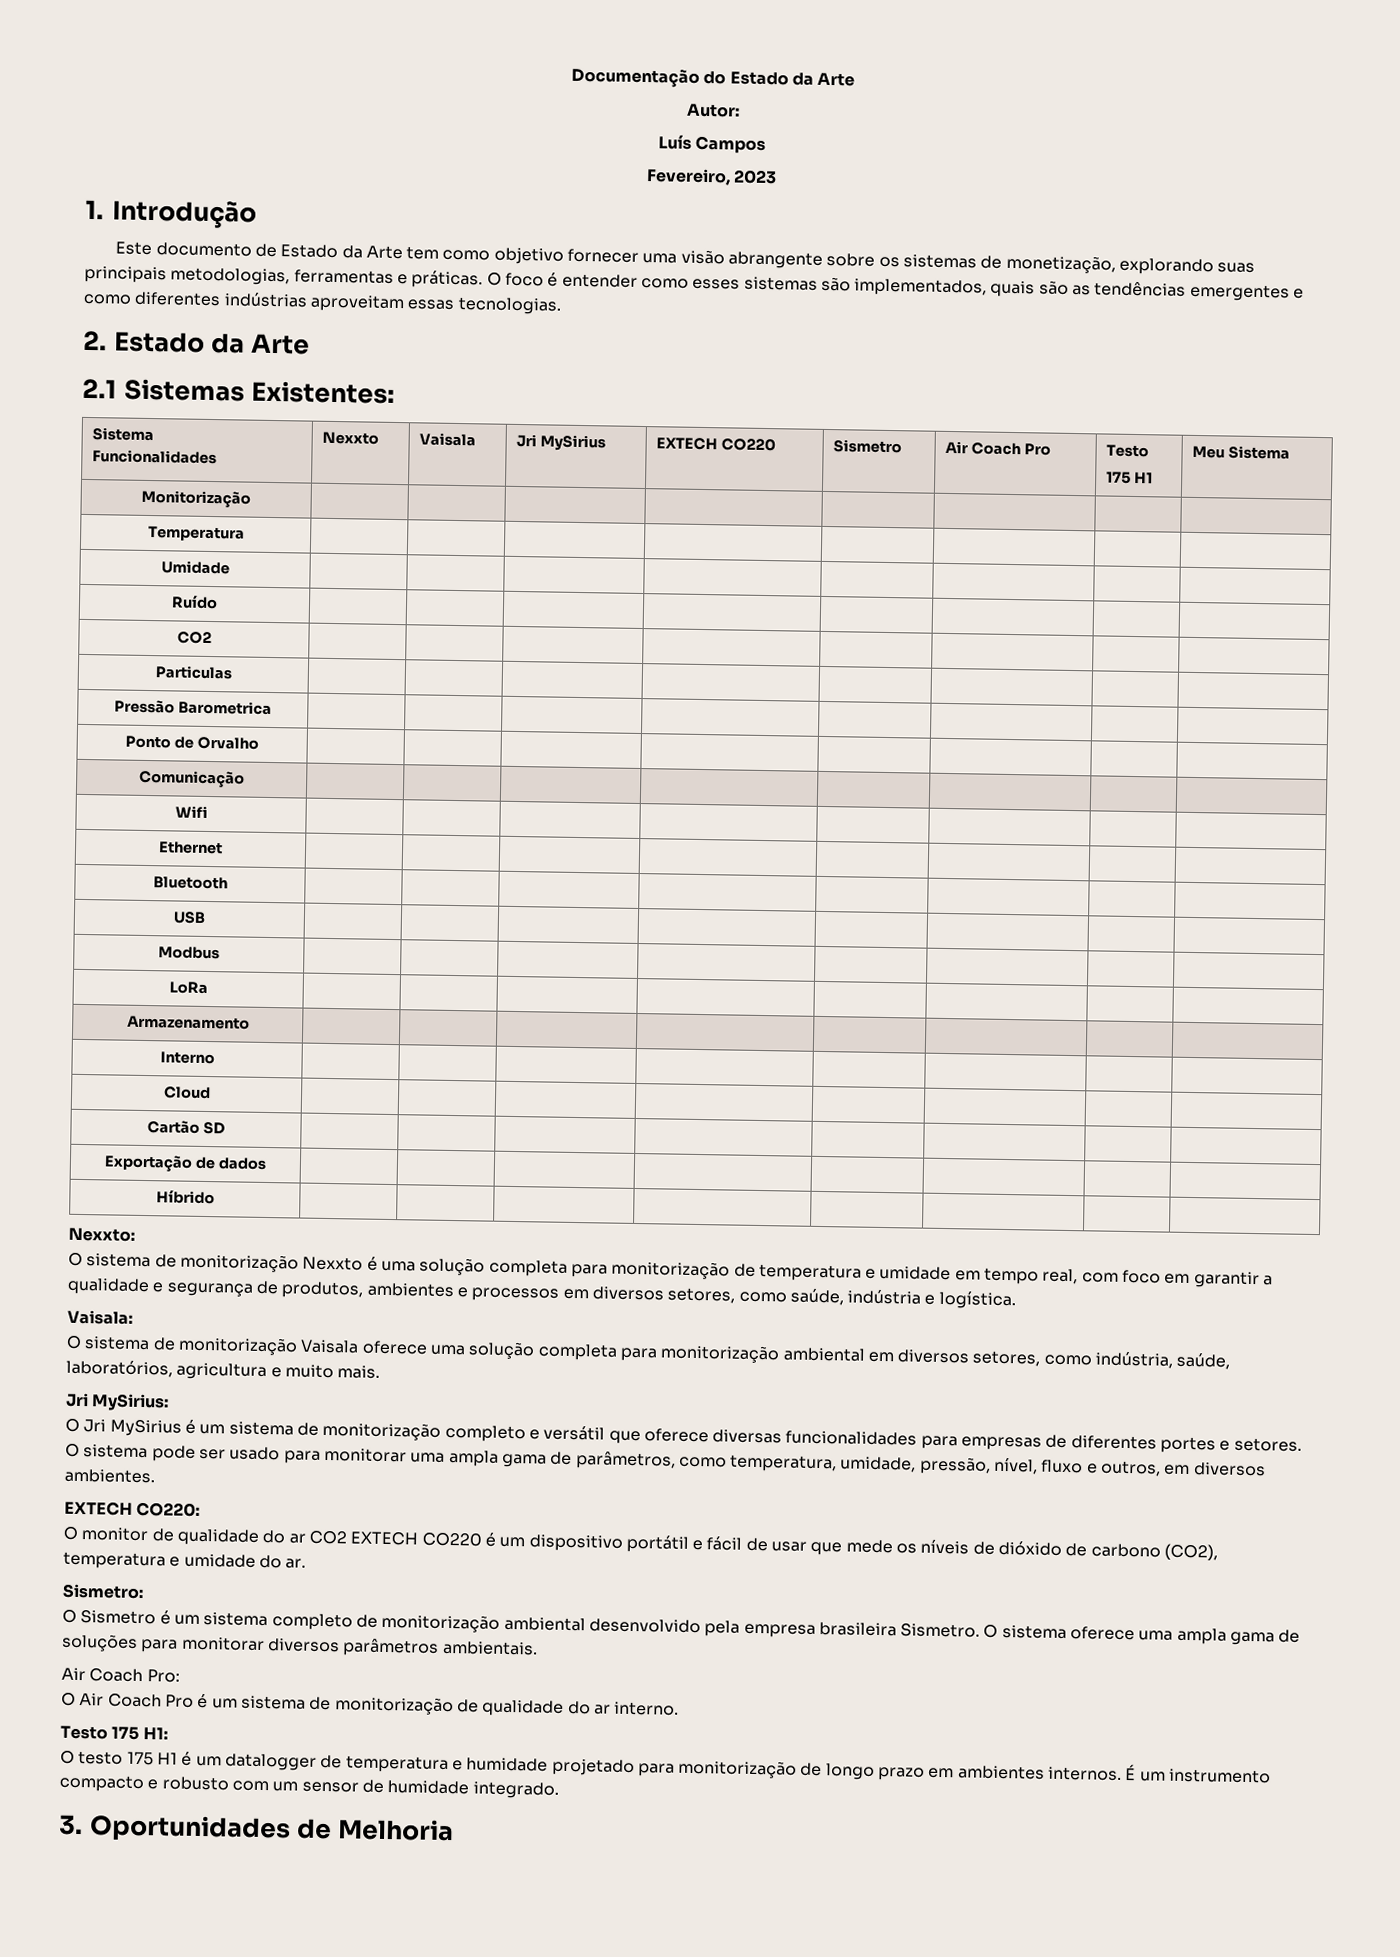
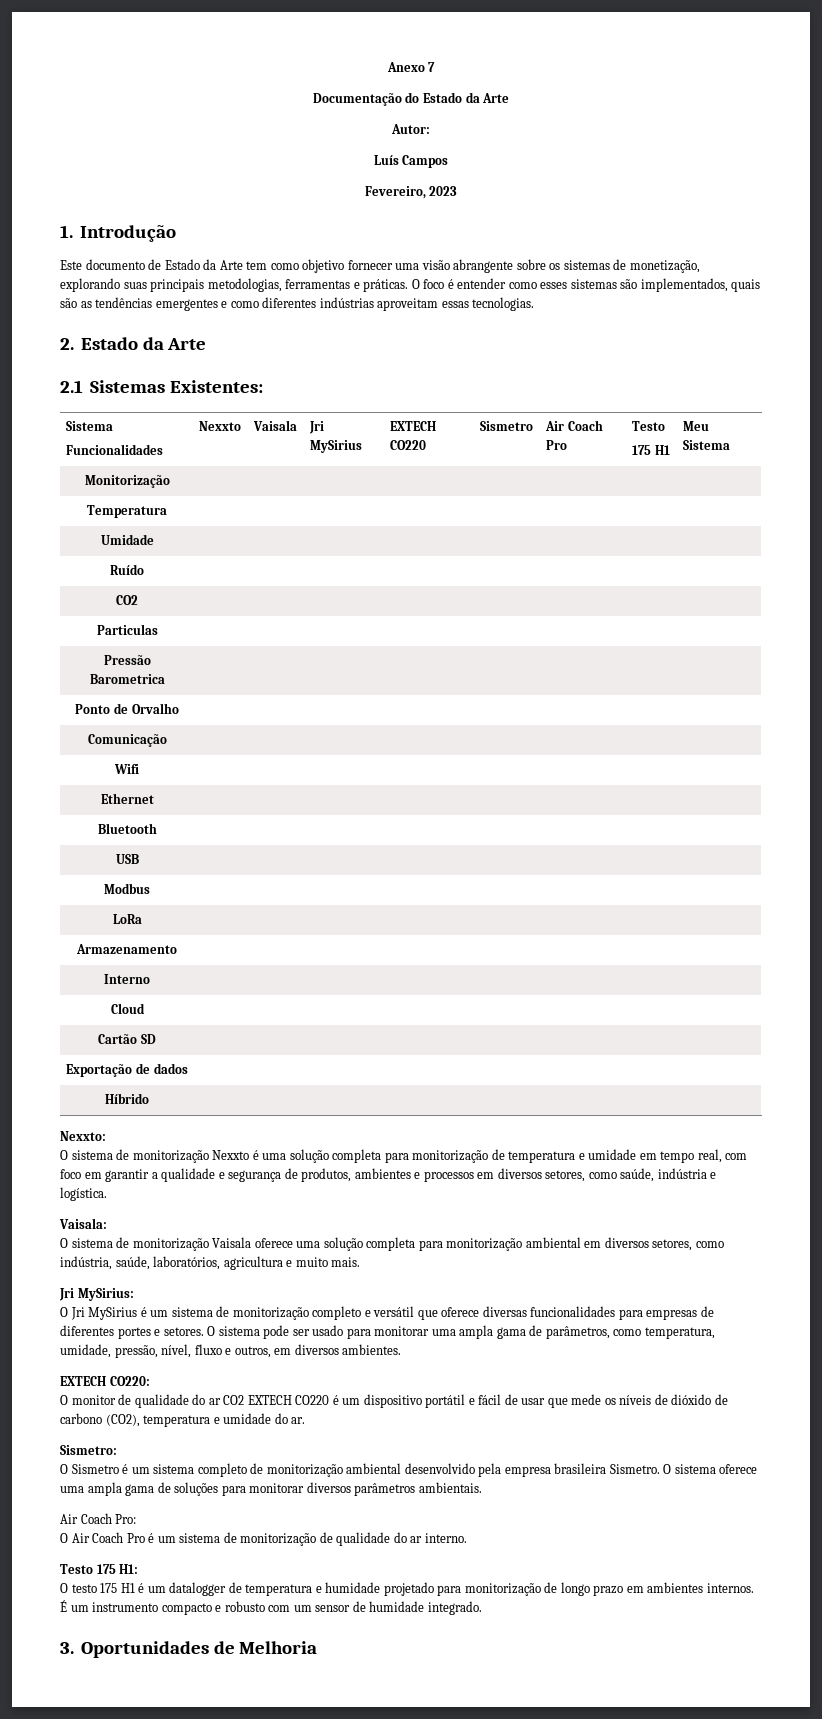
+ Anexo 7

